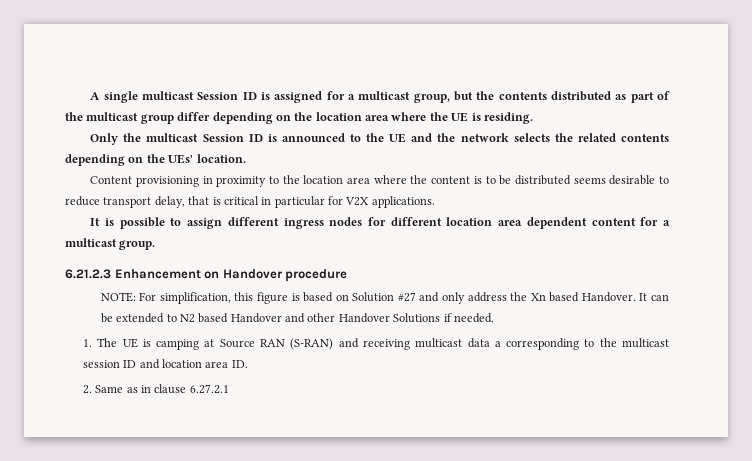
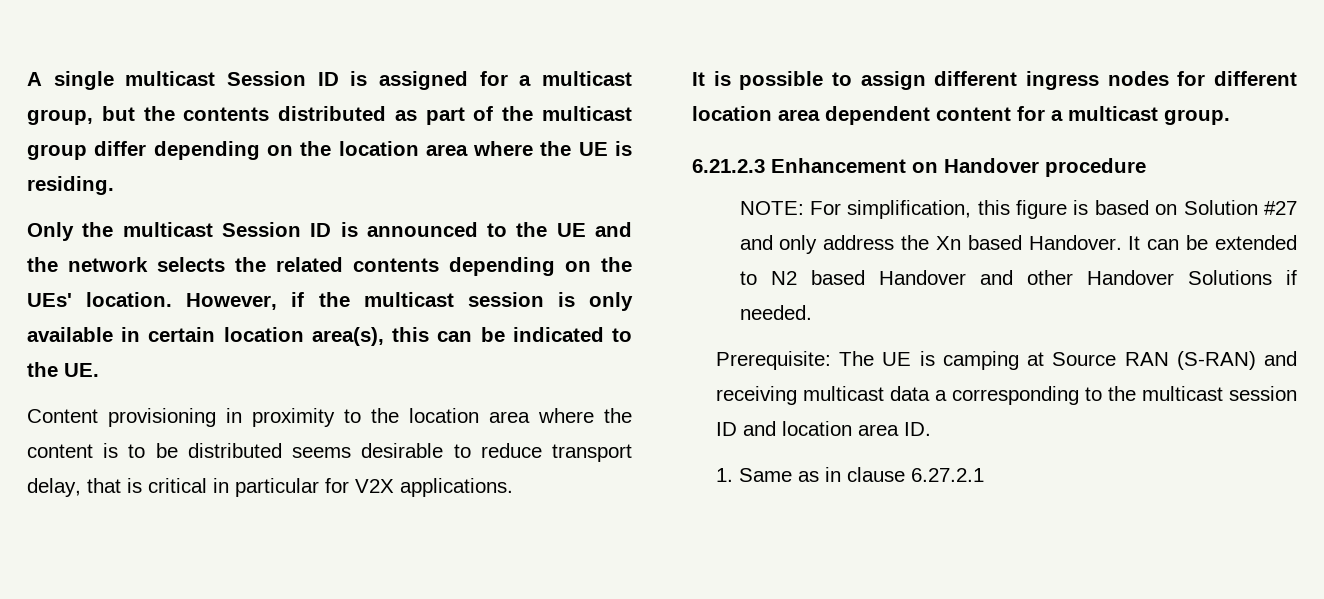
+ However, if the multicast session is only available in certain location area(s), this can be indicated to the UE.
- 1. The UE is camping at Source RAN (S-RAN) and receiving multicast data a corresponding to the multicast session ID and location area ID.
+ Prerequisite: The UE is camping at Source RAN (S-RAN) and receiving multicast data a corresponding to the multicast session ID and location area ID.
- 2. Same as in clause 6.27.2.1
+ 1. Same as in clause 6.27.2.1

